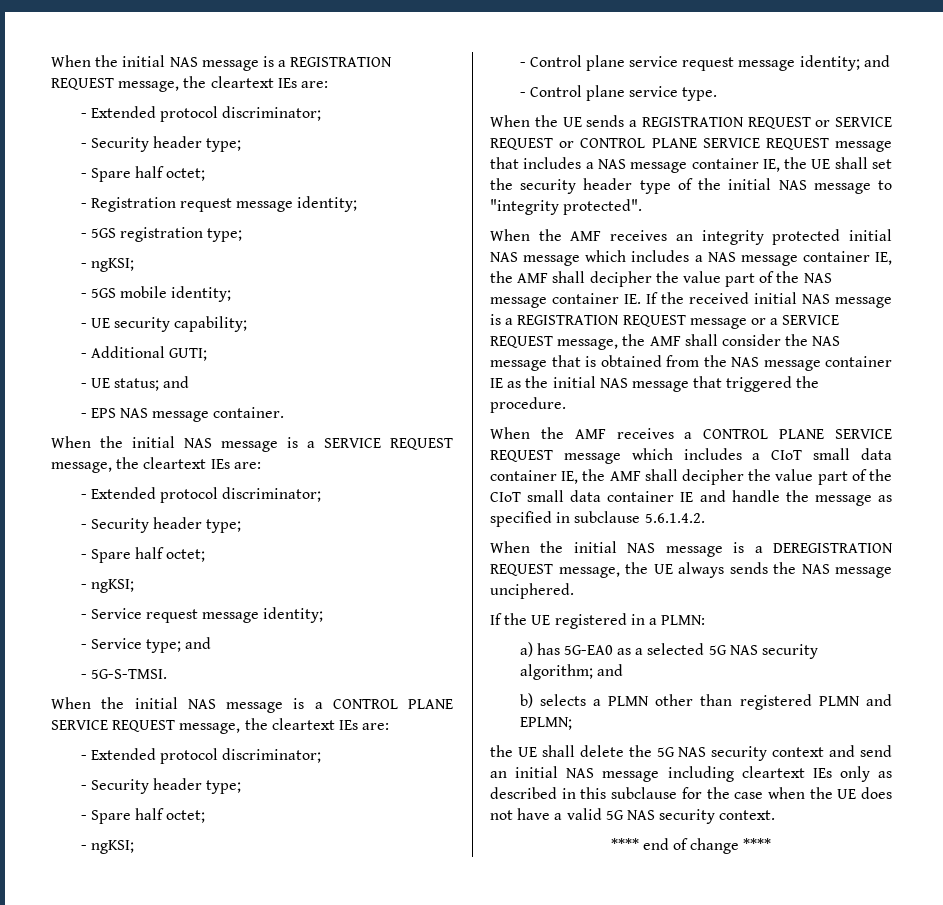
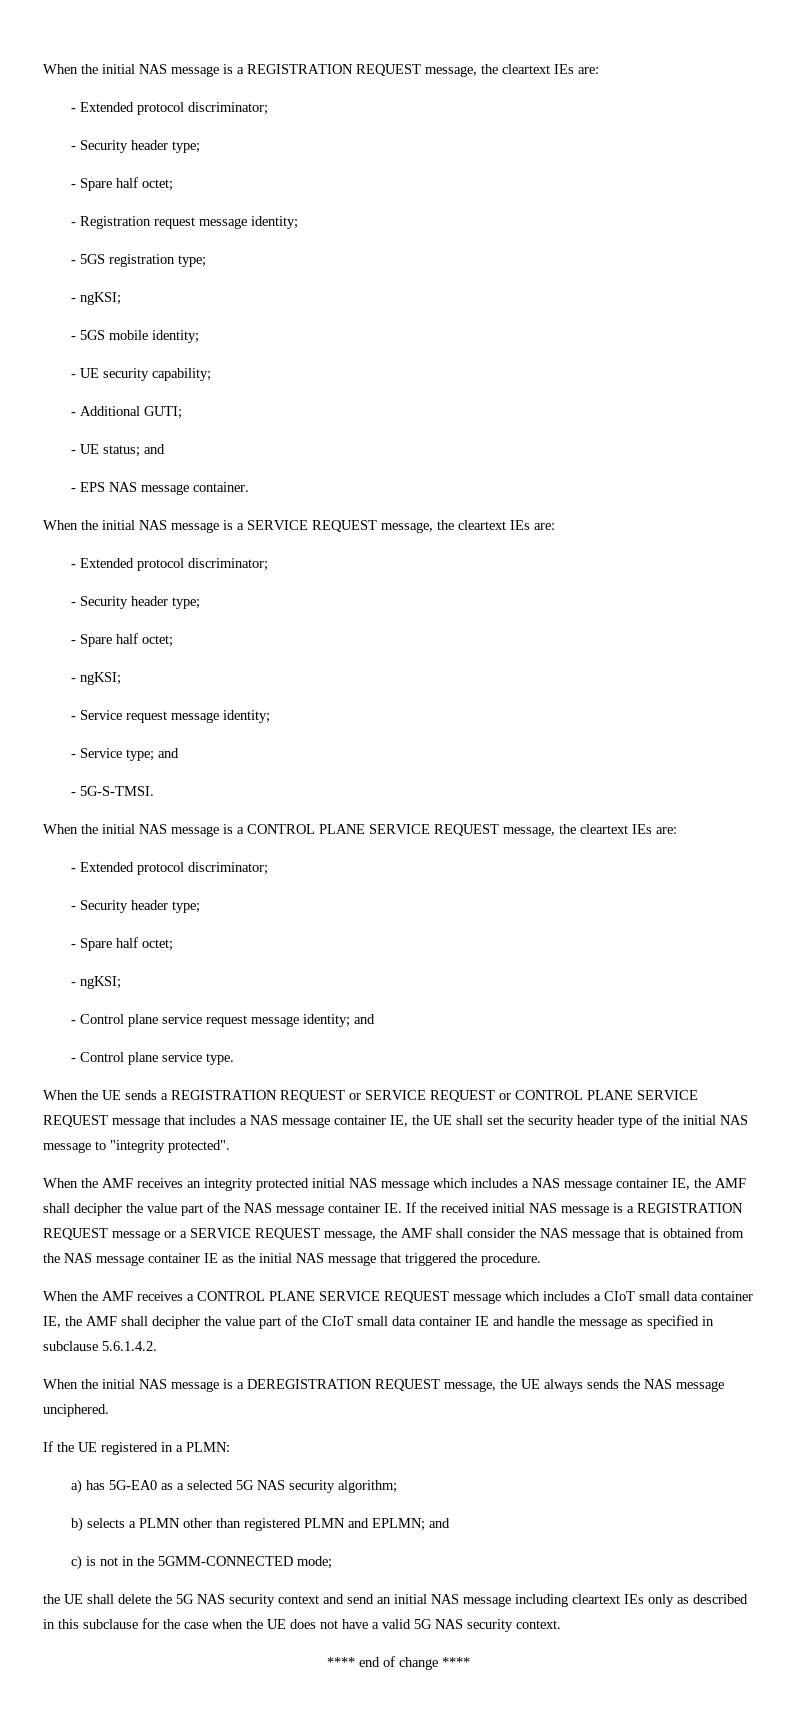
- a) has 5G-EA0 as a selected 5G NAS security algorithm; and
+ a) has 5G-EA0 as a selected 5G NAS security algorithm;
- b) selects a PLMN other than registered PLMN and EPLMN;
+ b) selects a PLMN other than registered PLMN and EPLMN; and
+ c) is not in the 5GMM-CONNECTED mode;

